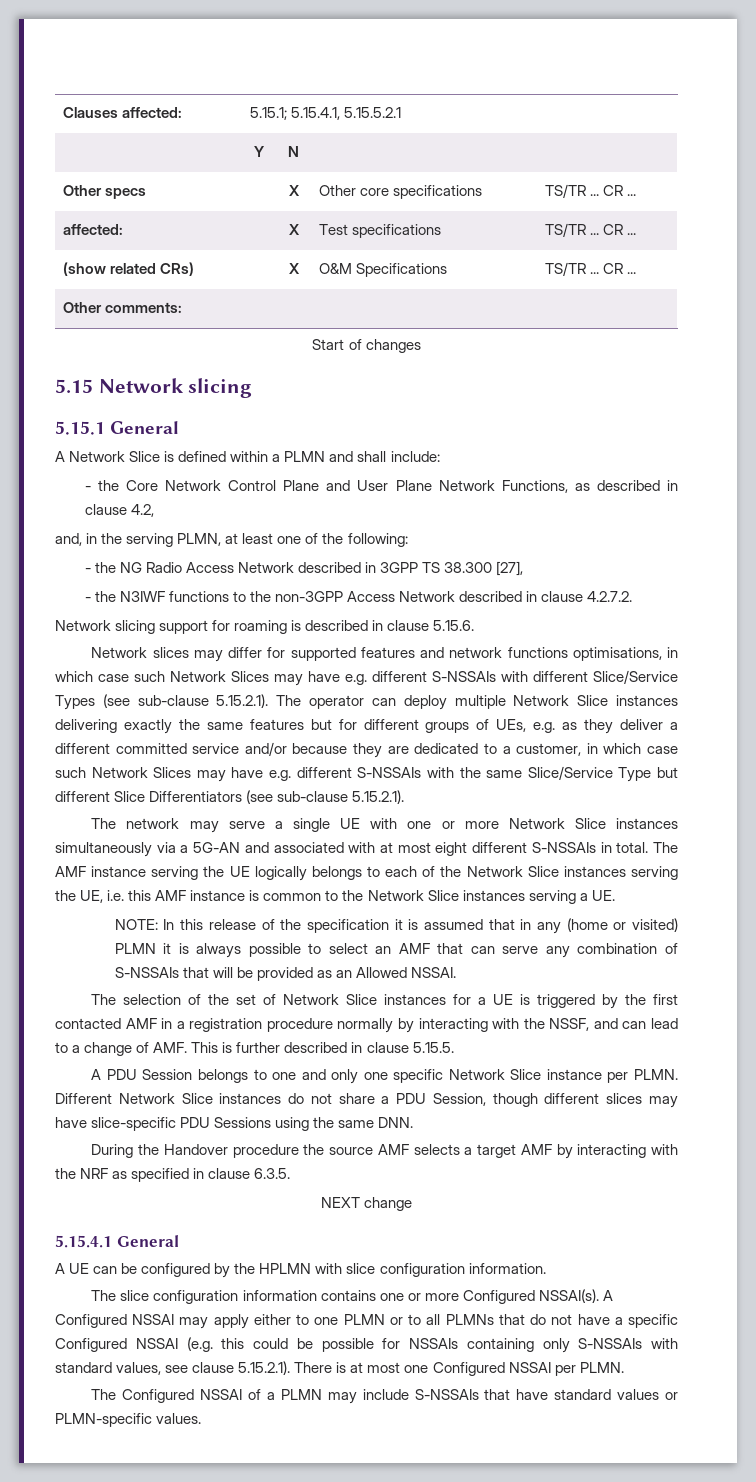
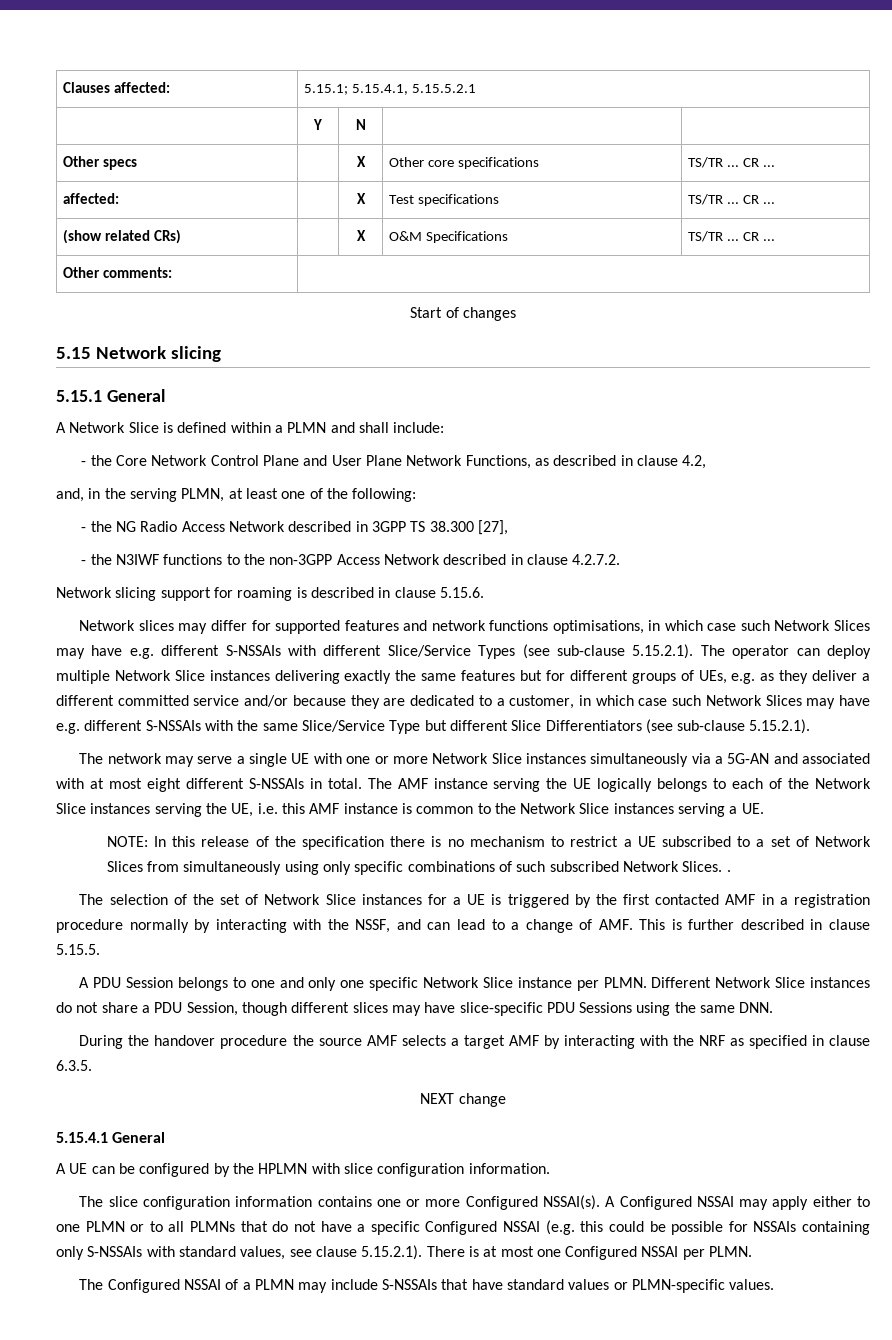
- NOTE: In this release of the specification it is assumed that in any (home or visited) PLMN it is always possible to select an AMF that can serve any combination of S-NSSAIs that will be provided as an Allowed NSSAI.
+ NOTE: In this release of the specification there is no mechanism to restrict a UE subscribed to a set of Network Slices from simultaneously using only specific combinations of such subscribed Network Slices. .
- During the Handover procedure the source AMF selects a target AMF by interacting with the NRF as specified in clause 6.3.5.
+ During the handover procedure the source AMF selects a target AMF by interacting with the NRF as specified in clause 6.3.5.

